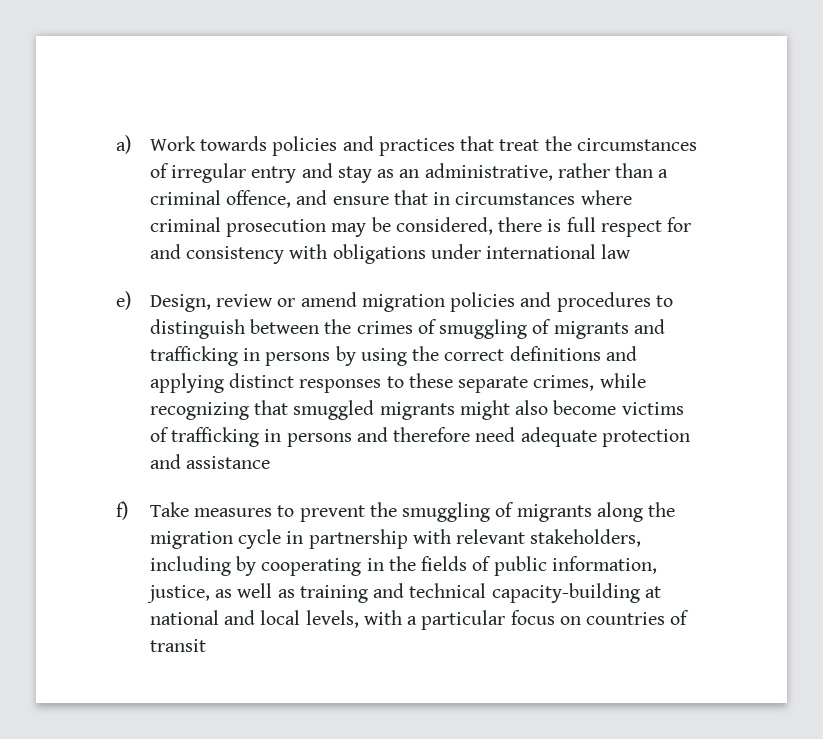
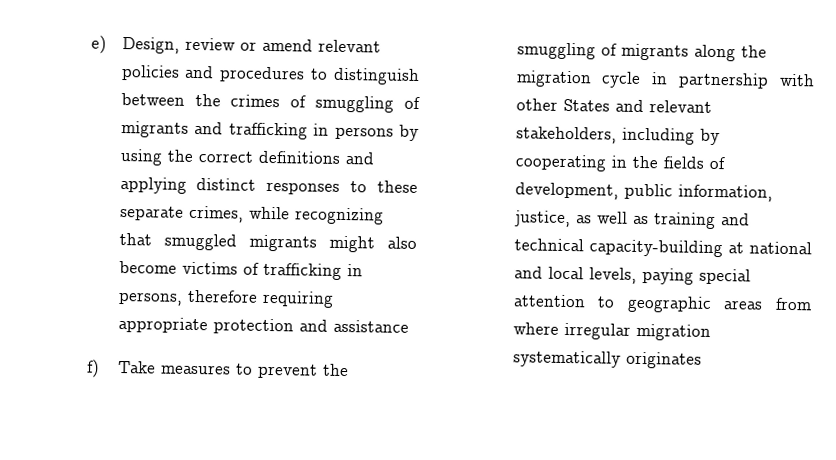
- a) Work towards policies and practices that treat the circumstances of irregular entry and stay as an administrative, rather than a criminal offence, and ensure that in circumstances where criminal prosecution may be considered, there is full respect for and consistency with obligations under international law
- e) Design, review or amend migration policies and procedures to distinguish between the crimes of smuggling of migrants and trafficking in persons by using the correct definitions and applying distinct responses to these separate crimes, while recognizing that smuggled migrants might also become victims of trafficking in persons and therefore need adequate protection and assistance
+ e) Design, review or amend relevant policies and procedures to distinguish between the crimes of smuggling of migrants and trafficking in persons by using the correct definitions and applying distinct responses to these separate crimes, while recognizing that smuggled migrants might also become victims of trafficking in persons, therefore requiring appropriate protection and assistance
- f) Take measures to prevent the smuggling of migrants along the migration cycle in partnership with relevant stakeholders, including by cooperating in the fields of public information, justice, as well as training and technical capacity-building at national and local levels, with a particular focus on countries of transit
+ f) Take measures to prevent the smuggling of migrants along the migration cycle in partnership with other States and relevant stakeholders, including by cooperating in the fields of development, public information, justice, as well as training and technical capacity-building at national and local levels, paying special attention to geographic areas from where irregular migration systematically originates

